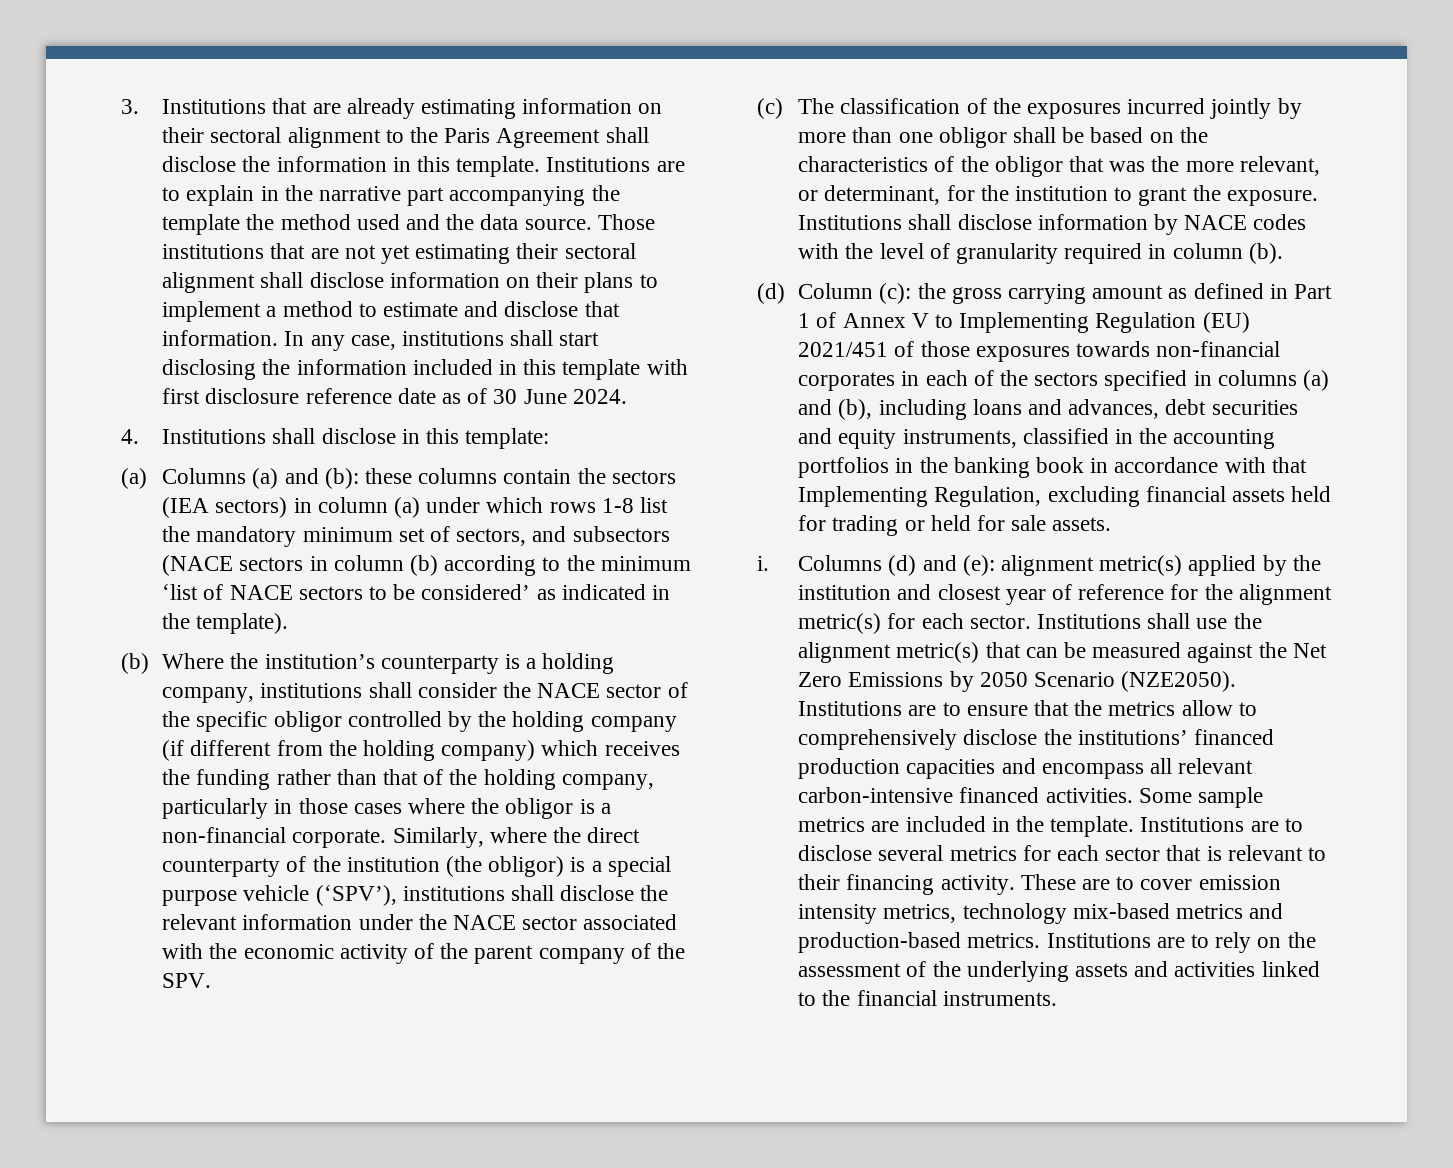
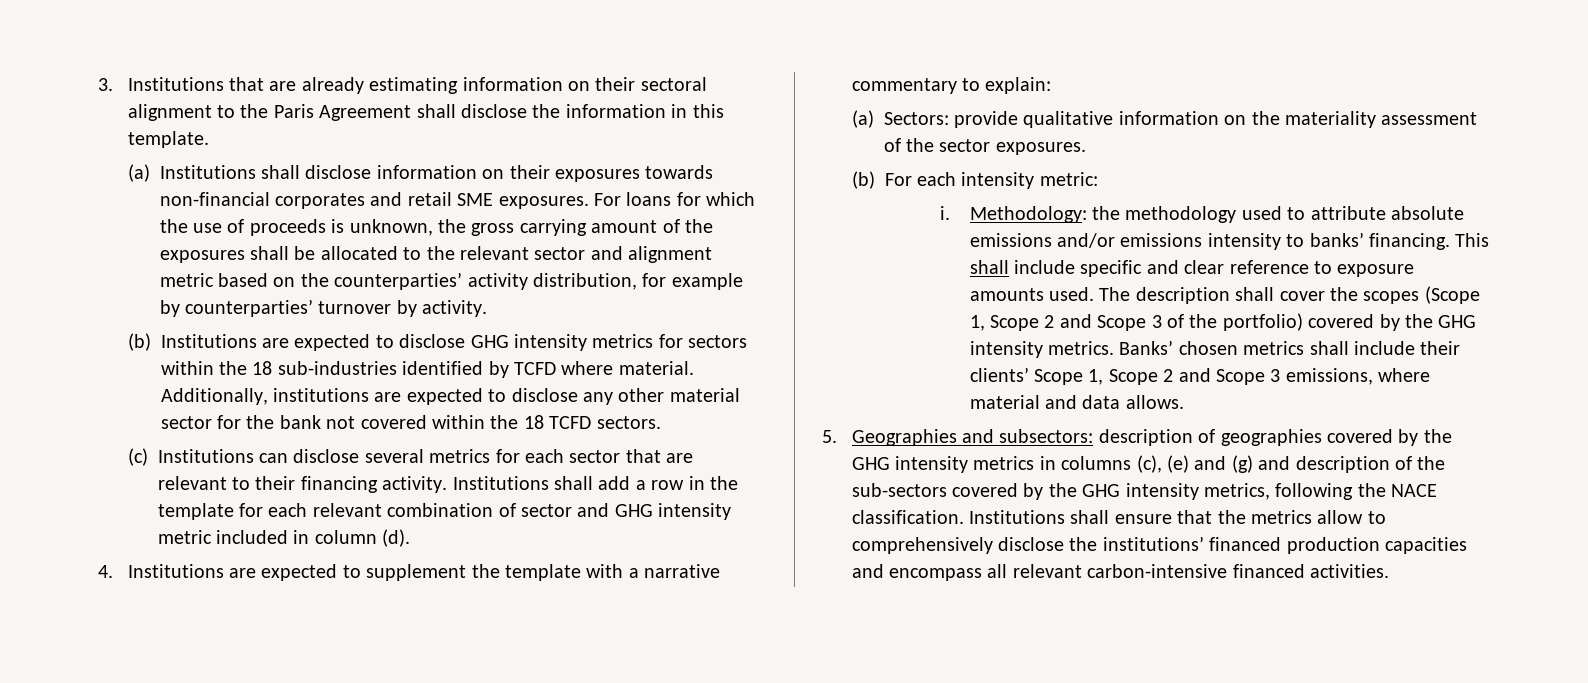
- 3. Institutions that are already estimating information on their sectoral alignment to the Paris Agreement shall disclose the information in this template. Institutions are to explain in the narrative part accompanying the template the method used and the data source. Those institutions that are not yet estimating their sectoral alignment shall disclose information on their plans to implement a method to estimate and disclose that information. In any case, institutions shall start disclosing the information included in this template with first disclosure reference date as of 30 June 2024.
- 4. Institutions shall disclose in this template:
- (a) Columns (a) and (b): these columns contain the sectors (IEA sectors) in column (a) under which rows 1-8 list the mandatory minimum set of sectors, and subsectors (NACE sectors in column (b) according to the minimum ‘list of NACE sectors to be considered’ as indicated in the template).
- (b) Where the institution’s counterparty is a holding company, institutions shall consider the NACE sector of the specific obligor controlled by the holding company (if different from the holding company) which receives the funding rather than that of the holding company, particularly in those cases where the obligor is a non-financial corporate. Similarly, where the direct counterparty of the institution (the obligor) is a special purpose vehicle (‘SPV’), institutions shall disclose the relevant information under the NACE sector associated with the economic activity of the parent company of the SPV.
- (c) The classification of the exposures incurred jointly by more than one obligor shall be based on the characteristics of the obligor that was the more relevant, or determinant, for the institution to grant the exposure. Institutions shall disclose information by NACE codes with the level of granularity required in column (b).
- (d) Column (c): the gross carrying amount as defined in Part 1 of Annex V to Implementing Regulation (EU) 2021/451 of those exposures towards non-financial corporates in each of the sectors specified in columns (a) and (b), including loans and advances, debt securities and equity instruments, classified in the accounting portfolios in the banking book in accordance with that Implementing Regulation, excluding financial assets held for trading or held for sale assets.
- i. Columns (d) and (e): alignment metric(s) applied by the institution and closest year of reference for the alignment metric(s) for each sector. Institutions shall use the alignment metric(s) that can be measured against the Net Zero Emissions by 2050 Scenario (NZE2050). Institutions are to ensure that the metrics allow to comprehensively disclose the institutions’ financed production capacities and encompass all relevant carbon-intensive financed activities. Some sample metrics are included in the template. Institutions are to disclose several metrics for each sector that is relevant to their financing activity. These are to cover emission intensity metrics, technology mix-based metrics and production-based metrics. Institutions are to rely on the assessment of the underlying assets and activities linked to the financial instruments.
+ 3. Institutions that are already estimating information on their sectoral alignment to the Paris Agreement shall disclose the information in this template.
+ (a) Institutions shall disclose information on their exposures towards non-financial corporates and retail SME exposures. For loans for which the use of proceeds is unknown, the gross carrying amount of the exposures shall be allocated to the relevant sector and alignment metric based on the counterparties’ activity distribution, for example by counterparties’ turnover by activity.
+ (b) Institutions are expected to disclose GHG intensity metrics for sectors within the 18 sub-industries identified by TCFD where material. Additionally, institutions are expected to disclose any other material sector for the bank not covered within the 18 TCFD sectors.
+ (c) Institutions can disclose several metrics for each sector that are relevant to their financing activity. Institutions shall add a row in the template for each relevant combination of sector and GHG intensity metric included in column (d).
+ 4. Institutions are expected to supplement the template with a narrative commentary to explain:
+ (a) Sectors: provide qualitative information on the materiality assessment of the sector exposures.
+ (b) For each intensity metric:
+ i. Methodology: the methodology used to attribute absolute emissions and/or emissions intensity to banks’ financing. This shall include specific and clear reference to exposure amounts used. The description shall cover the scopes (Scope 1, Scope 2 and Scope 3 of the portfolio) covered by the GHG intensity metrics. Banks’ chosen metrics shall include their clients’ Scope 1, Scope 2 and Scope 3 emissions, where material and data allows.
+ 5. Geographies and subsectors: description of geographies covered by the GHG intensity metrics in columns (c), (e) and (g) and description of the sub-sectors covered by the GHG intensity metrics, following the NACE classification. Institutions shall ensure that the metrics allow to comprehensively disclose the institutions’ financed production capacities and encompass all relevant carbon-intensive financed activities.

